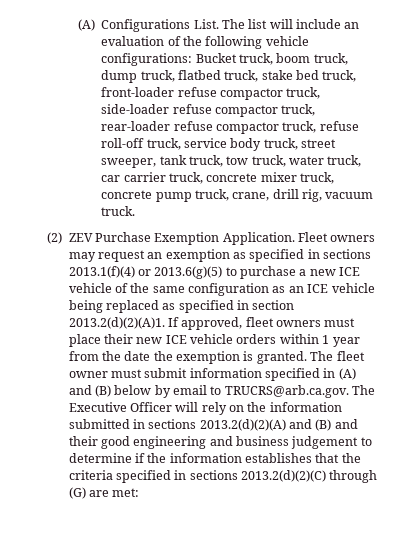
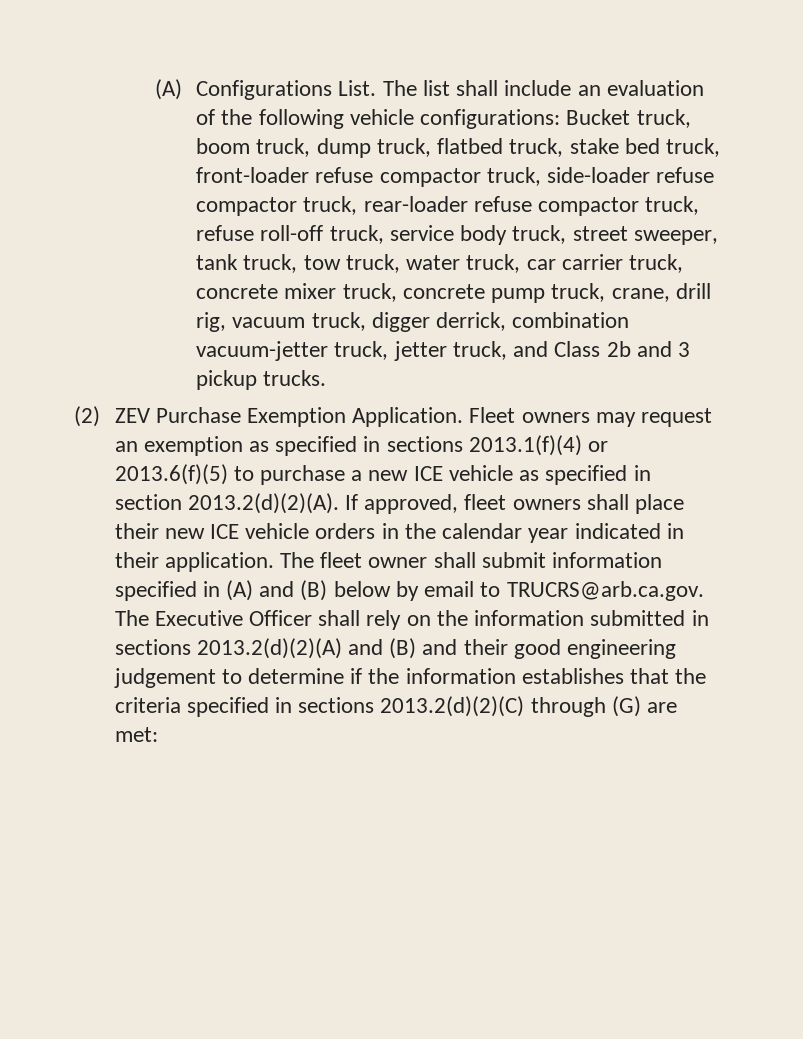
- The list will include an evaluation of the following vehicle configurations: Bucket truck, boom truck, dump truck, flatbed truck, stake bed truck, front-loader refuse compactor truck, side-loader refuse compactor truck, rear-loader refuse compactor truck, refuse roll-off truck, service body truck, street sweeper, tank truck, tow truck, water truck, car carrier truck, concrete mixer truck, concrete pump truck, crane, drill rig, vacuum truck.
+ The list shall include an evaluation of the following vehicle configurations: Bucket truck, boom truck, dump truck, flatbed truck, stake bed truck, front-loader refuse compactor truck, side-loader refuse compactor truck, rear-loader refuse compactor truck, refuse roll-off truck, service body truck, street sweeper, tank truck, tow truck, water truck, car carrier truck, concrete mixer truck, concrete pump truck, crane, drill rig, vacuum truck, digger derrick, combination vacuum-jetter truck, jetter truck, and Class 2b and 3 pickup trucks.
- Fleet owners may request an exemption as specified in sections 2013.1(f)(4) or 2013.6(g)(5) to purchase a new ICE vehicle of the same configuration as an ICE vehicle being replaced as specified in section 2013.2(d)(2)(A)1. If approved, fleet owners must place their new ICE vehicle orders within 1 year from the date the exemption is granted.
+ Fleet owners may request an exemption as specified in sections 2013.1(f)(4) or 2013.6(f)(5) to purchase a new ICE vehicle as specified in section 2013.2(d)(2)(A). If approved, fleet owners shall place their new ICE vehicle orders in the calendar year indicated in their application.
- The fleet owner must submit information specified in (A) and (B) below by email to TRUCRS@arb.ca.gov. The Executive Officer will rely on the information submitted in sections 2013.2(d)(2)(A) and (B) and their good engineering and business judgement to determine if the information establishes that the criteria specified in sections 2013.2(d)(2)(C) through (G) are met:
+ The fleet owner shall submit information specified in (A) and (B) below by email to TRUCRS@arb.ca.gov. The Executive Officer shall rely on the information submitted in sections 2013.2(d)(2)(A) and (B) and their good engineering judgement to determine if the information establishes that the criteria specified in sections 2013.2(d)(2)(C) through (G) are met:

